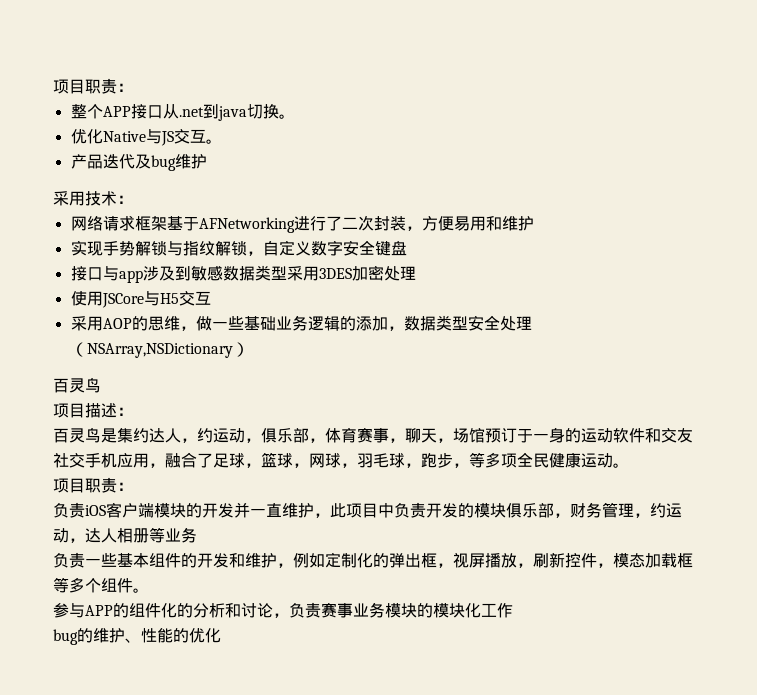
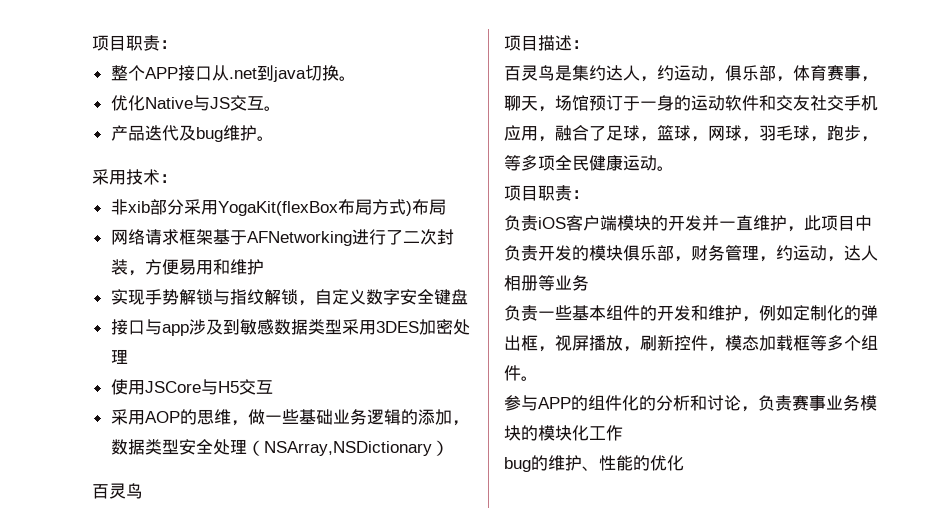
- 产品迭代及bug维护
+ 产品迭代及bug维护。
+ 非xib部分采用YogaKit(flexBox布局方式)布局

